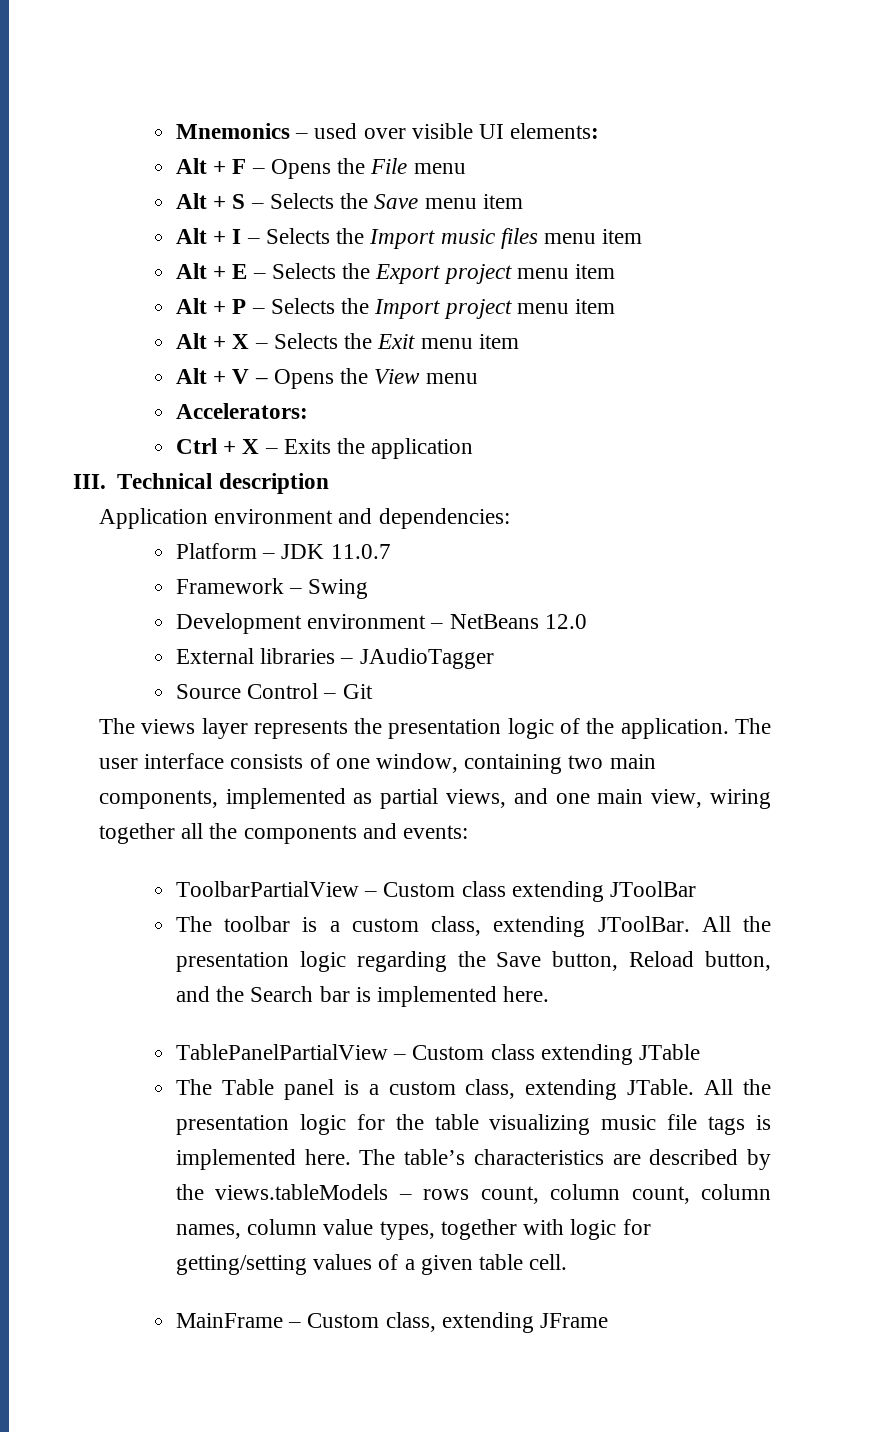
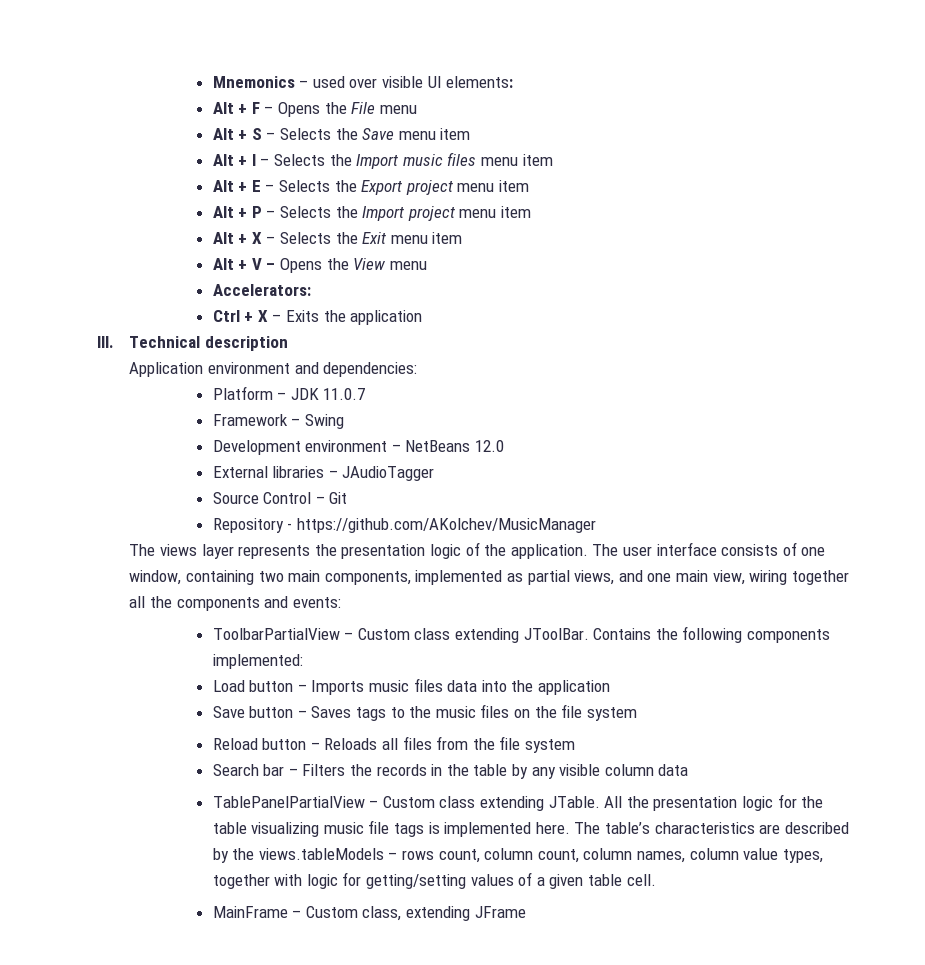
+ Repository - https://github.com/AKolchev/MusicManager
- ToolbarPartialView – Custom class extending JToolBar
- The toolbar is a custom class, extending JToolBar. All the presentation logic regarding the Save button, Reload button, and the Search bar is implemented here.
+ ToolbarPartialView – Custom class extending JToolBar. Contains the following components implemented:
+ Load button – Imports music files data into the application
+ Save button – Saves tags to the music files on the file system
+ Reload button – Reloads all files from the file system
+ Search bar – Filters the records in the table by any visible column data
- TablePanelPartialView – Custom class extending JTable
- The Table panel is a custom class, extending JTable.
+ TablePanelPartialView – Custom class extending JTable.

